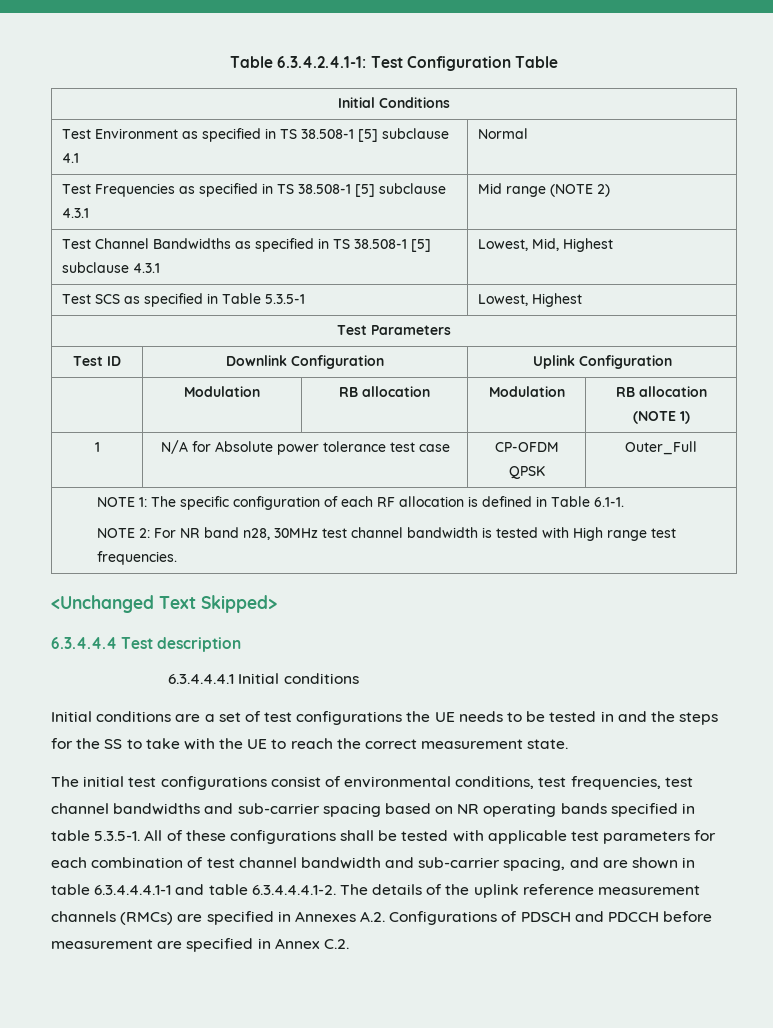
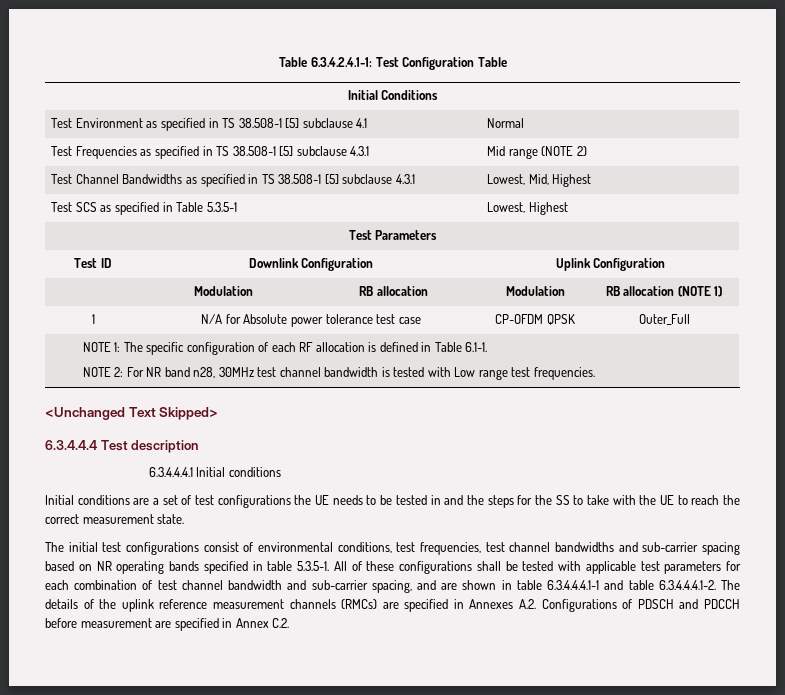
  NOTE 1: The specific configuration of each RF allocation is defined in Table 6.1-1.
- NOTE 2: For NR band n28, 30MHz test channel bandwidth is tested with High range test frequencies.
+ NOTE 2: For NR band n28, 30MHz test channel bandwidth is tested with Low range test frequencies.

